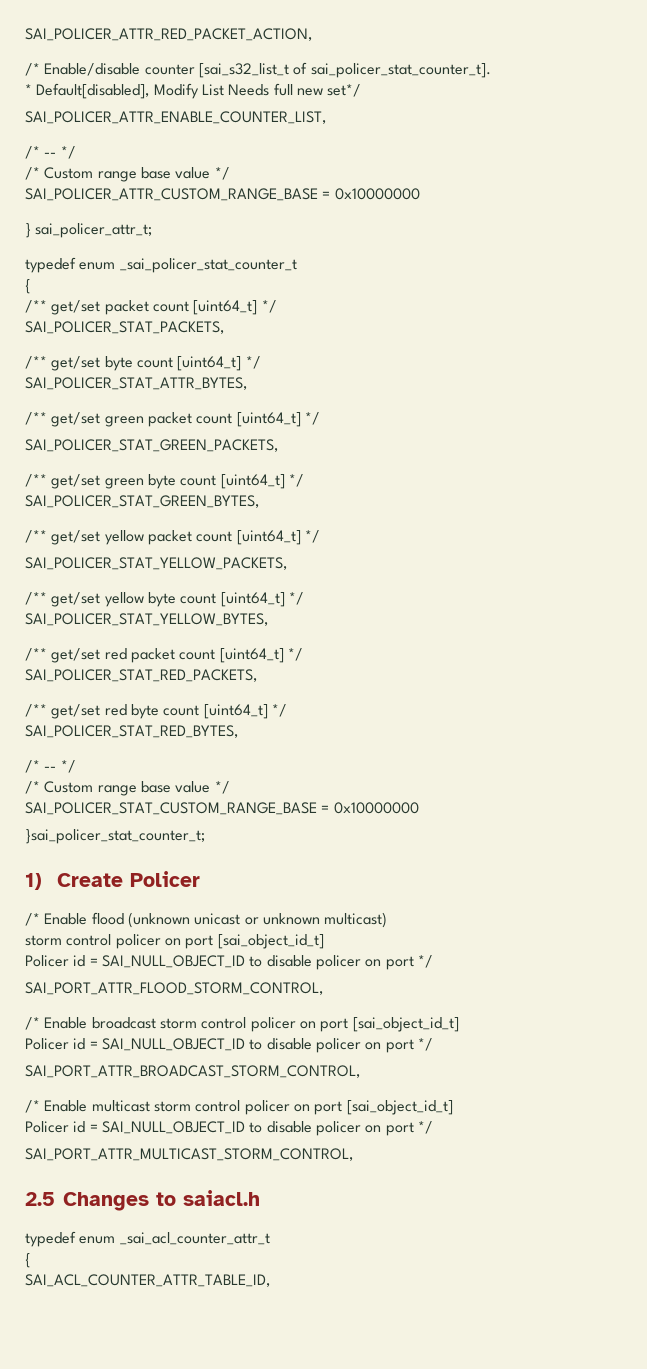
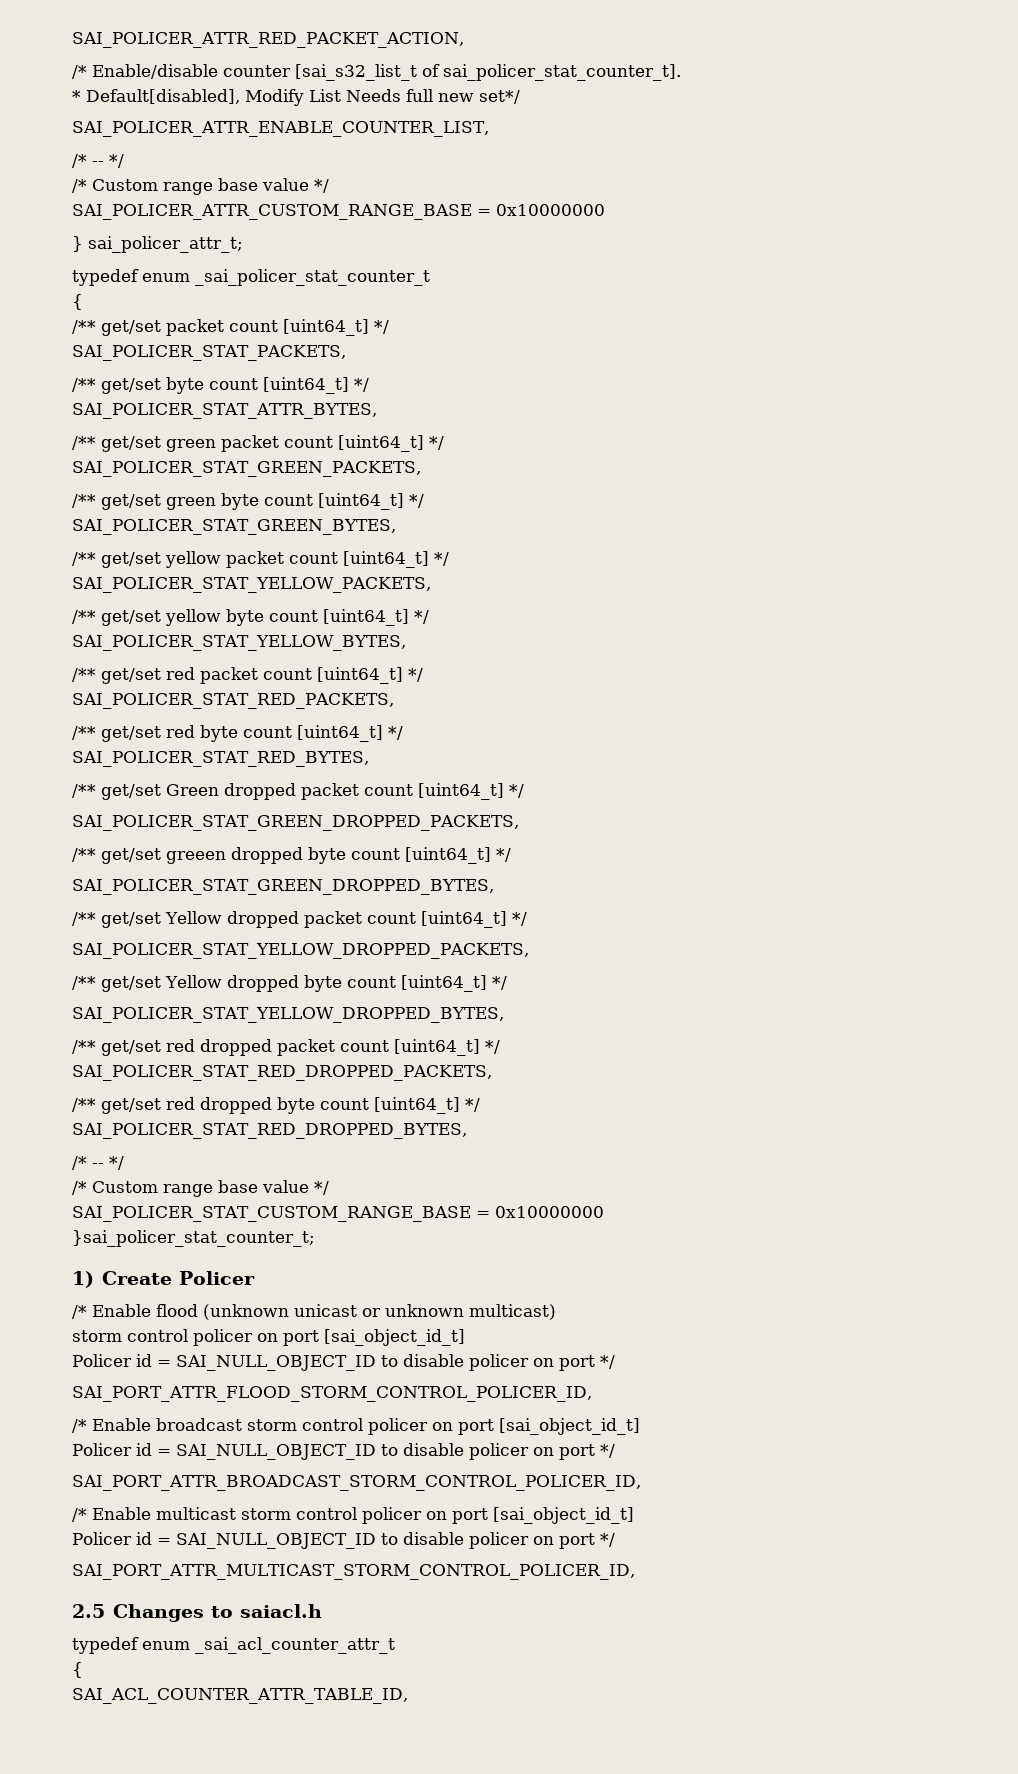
+ /** get/set Green dropped packet count [uint64_t] */
+ SAI_POLICER_STAT_GREEN_DROPPED_PACKETS,
+ /** get/set greeen dropped byte count [uint64_t] */
+ SAI_POLICER_STAT_GREEN_DROPPED_BYTES,
+ /** get/set Yellow dropped packet count [uint64_t] */
+ SAI_POLICER_STAT_YELLOW_DROPPED_PACKETS,
+ /** get/set Yellow dropped byte count [uint64_t] */
+ SAI_POLICER_STAT_YELLOW_DROPPED_BYTES,
+ /** get/set red dropped packet count [uint64_t] */
+ SAI_POLICER_STAT_RED_DROPPED_PACKETS,
+ /** get/set red dropped byte count [uint64_t] */
+ SAI_POLICER_STAT_RED_DROPPED_BYTES,
- SAI_PORT_ATTR_FLOOD_STORM_CONTROL,
+ SAI_PORT_ATTR_FLOOD_STORM_CONTROL_POLICER_ID,
- SAI_PORT_ATTR_BROADCAST_STORM_CONTROL,
+ SAI_PORT_ATTR_BROADCAST_STORM_CONTROL_POLICER_ID,
- SAI_PORT_ATTR_MULTICAST_STORM_CONTROL,
+ SAI_PORT_ATTR_MULTICAST_STORM_CONTROL_POLICER_ID,

